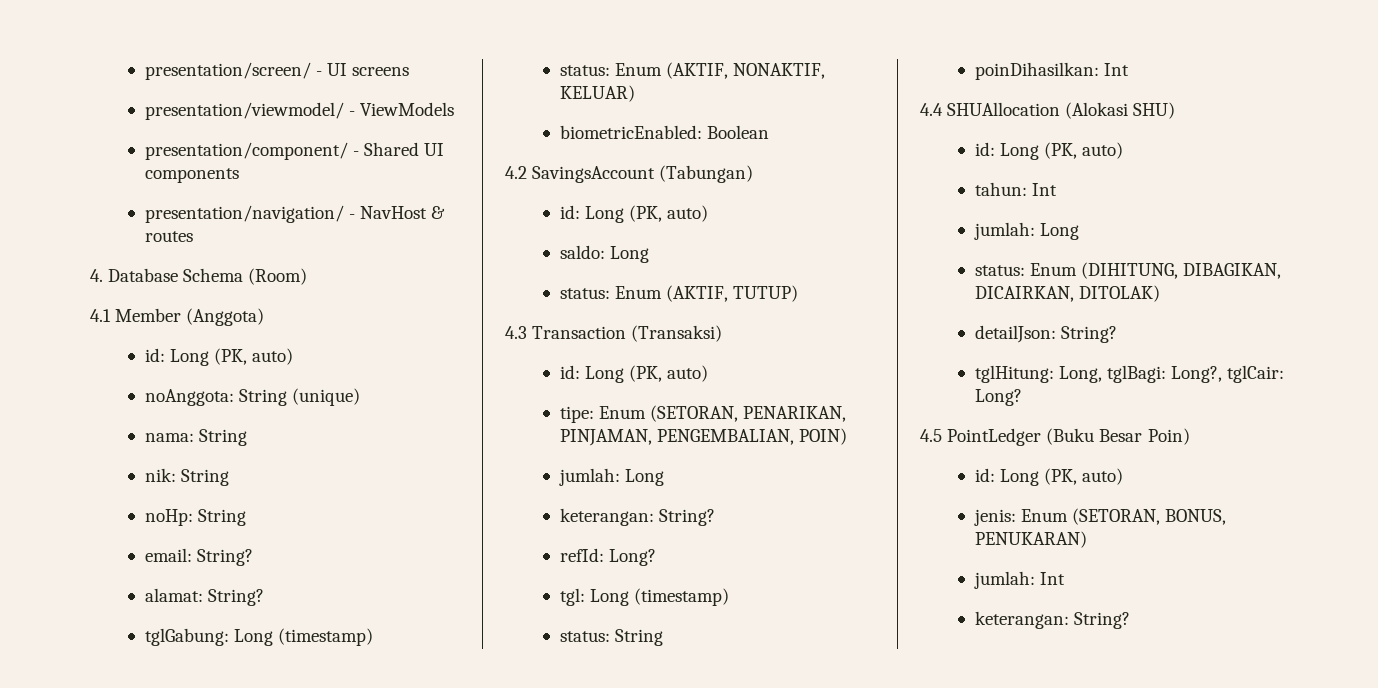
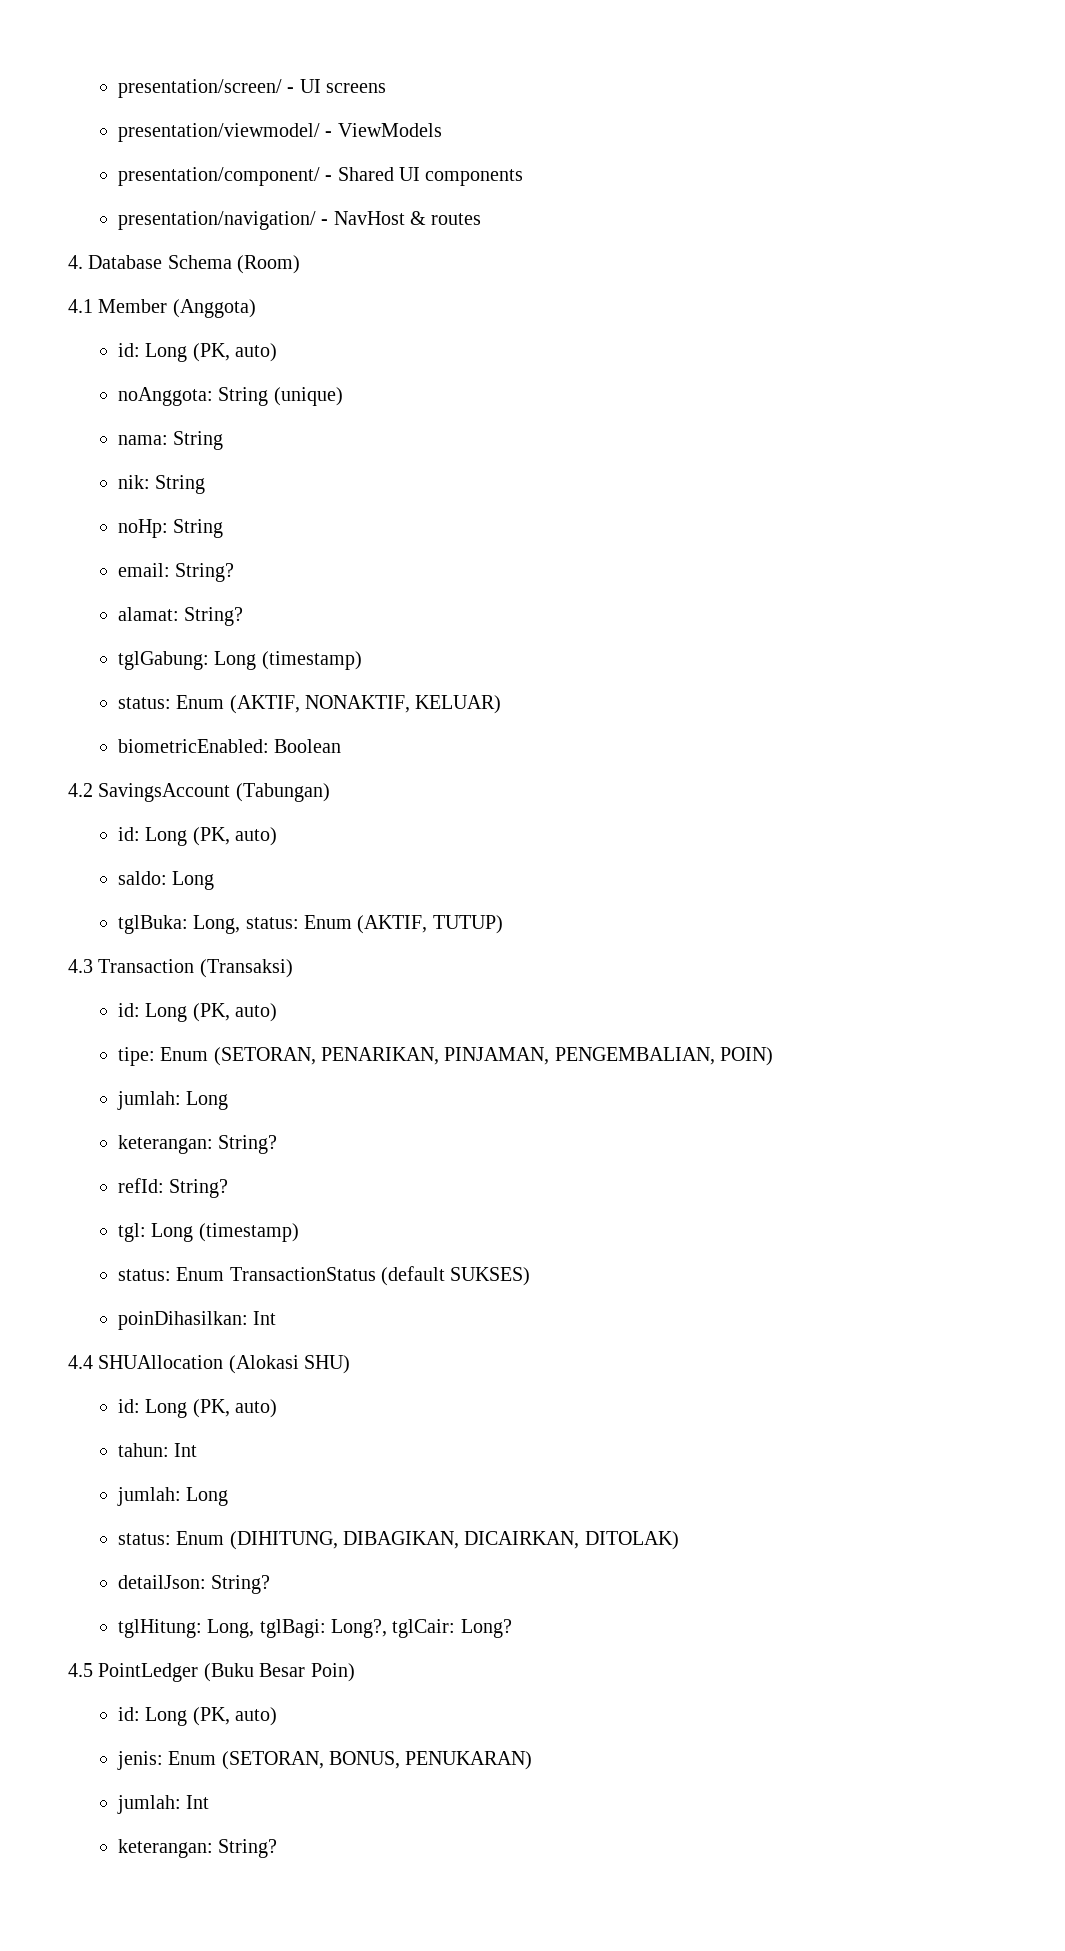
- status: Enum (AKTIF, TUTUP)
+ tglBuka: Long, status: Enum (AKTIF, TUTUP)
- refId: Long?
+ refId: String?
- status: String
+ status: Enum TransactionStatus (default SUKSES)

